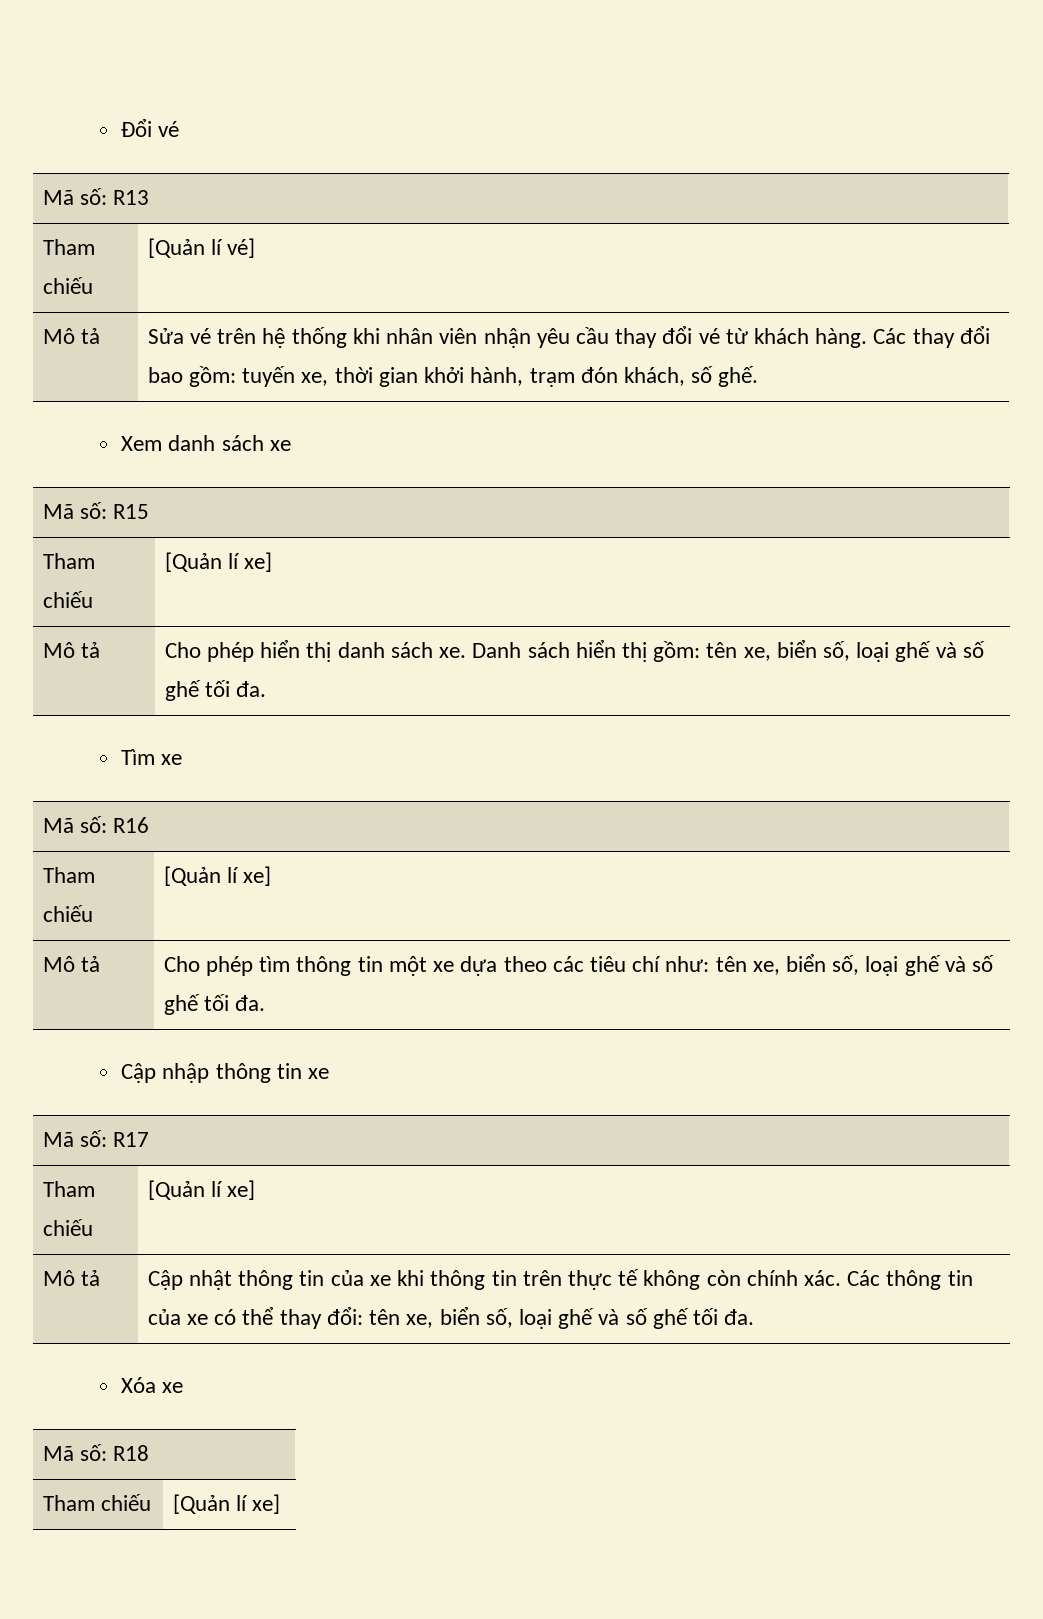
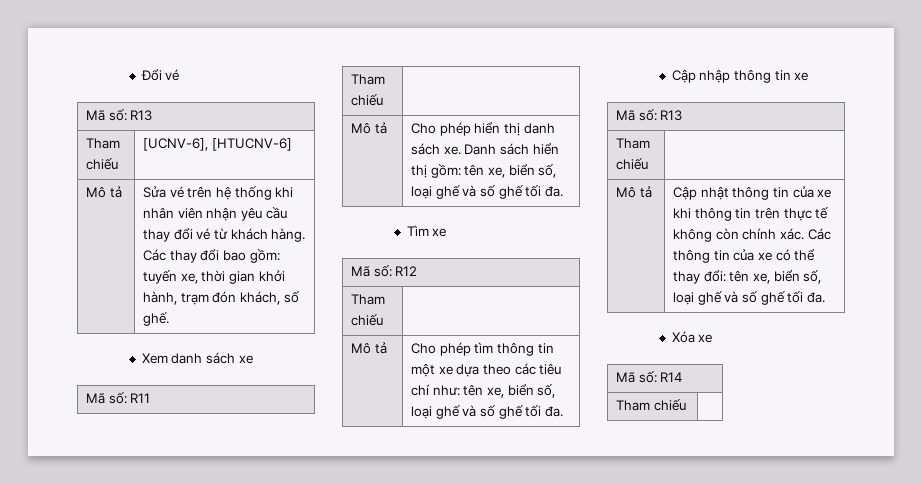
- Tham chiếu | [Quản lí vé]
+ Tham chiếu | [UCNV-6], [HTUCNV-6]
- Mã số: R15
- Tham chiếu | [Quản lí xe]
+ Mã số: R11
+ Tham chiếu |
- Mã số: R16
- Tham chiếu | [Quản lí xe]
+ Mã số: R12
+ Tham chiếu |
  Cập nhập thông tin xe
- Mã số: R17
- Tham chiếu | [Quản lí xe]
+ Mã số: R13
+ Tham chiếu |
- Mã số: R18
- Tham chiếu | [Quản lí xe]
+ Mã số: R14
+ Tham chiếu |

